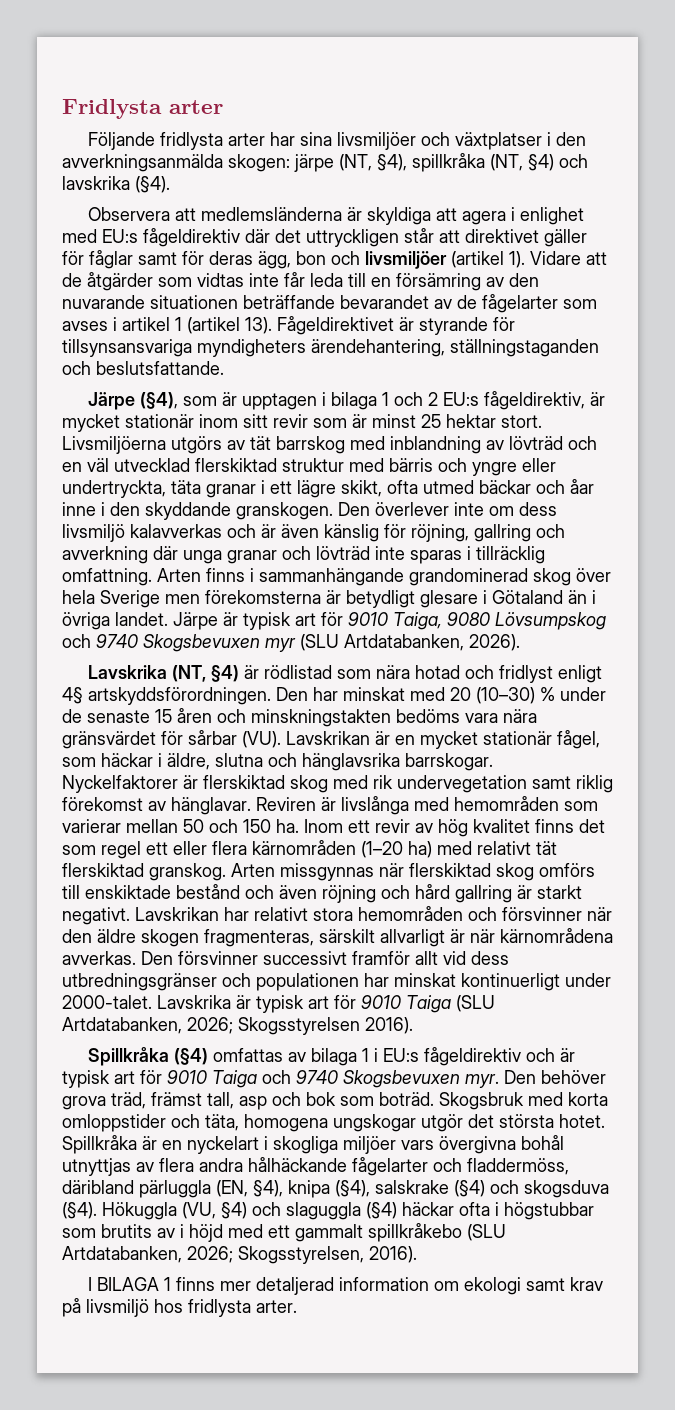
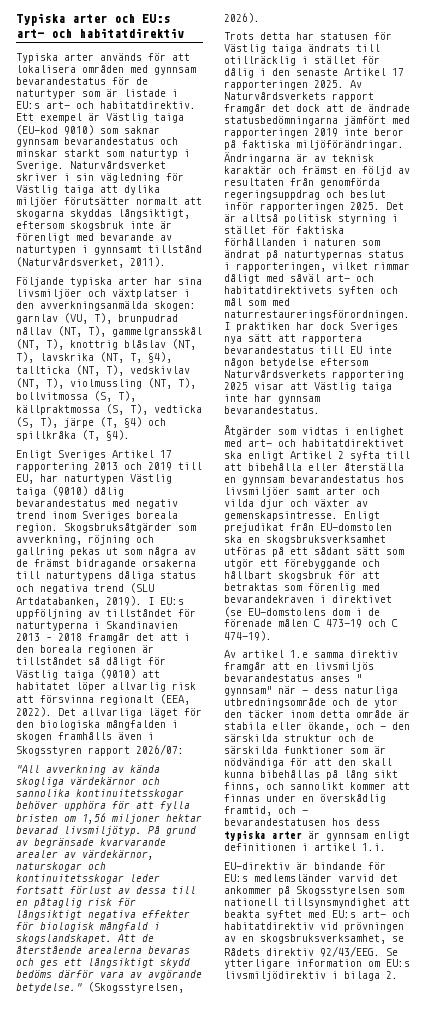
- Fridlysta arter
+ Typiska arter och EU:s art- och habitatdirektiv
+ Typiska arter används för att lokalisera områden med gynnsam bevarandestatus för de naturtyper som är listade i EU:s art- och habitatdirektiv. Ett exempel är Västlig taiga (EU-kod 9010) som saknar gynnsam bevarandestatus och minskar starkt som naturtyp i Sverige. Naturvårdsverket skriver i sin vägledning för Västlig taiga att dylika miljöer förutsätter normalt att skogarna skyddas långsiktigt, eftersom skogsbruk inte är förenligt med bevarande av naturtypen i gynnsamt tillstånd (Naturvårdsverket, 2011).
- Följande fridlysta arter har sina livsmiljöer och växtplatser i den avverkningsanmälda skogen: järpe (NT, §4), spillkråka (NT, §4) och lavskrika (§4).
- Observera att medlemsländerna är skyldiga att agera i enlighet med EU:s fågeldirektiv där det uttryckligen står att direktivet gäller för fåglar samt för deras ägg, bon och livsmiljöer (artikel 1). Vidare att de åtgärder som vidtas inte får leda till en försämring av den nuvarande situationen beträffande bevarandet av de fågelarter som avses i artikel 1 (artikel 13). Fågeldirektivet är styrande för tillsynsansvariga myndigheters ärendehantering, ställningstaganden och beslutsfattande.
- Järpe (§4), som är upptagen i bilaga 1 och 2 EU:s fågeldirektiv, är mycket stationär inom sitt revir som är minst 25 hektar stort. Livsmiljöerna utgörs av tät barrskog med inblandning av lövträd och en väl utvecklad flerskiktad struktur med bärris och yngre eller undertryckta, täta granar i ett lägre skikt, ofta utmed bäckar och åar inne i den skyddande granskogen. Den överlever inte om dess livsmiljö kalavverkas och är även känslig för röjning, gallring och avverkning där unga granar och lövträd inte sparas i tillräcklig omfattning. Arten finns i sammanhängande grandominerad skog över hela Sverige men förekomsterna är betydligt glesare i Götaland än i övriga landet. Järpe är typisk art för 9010 Taiga, 9080 Lövsumpskog och 9740 Skogsbevuxen myr (SLU Artdatabanken, 2026).
- Lavskrika (NT, §4) är rödlistad som nära hotad och fridlyst enligt 4§ artskyddsförordningen. Den har minskat med 20 (10–30) % under de senaste 15 åren och minskningstakten bedöms vara nära gränsvärdet för sårbar (VU). Lavskrikan är en mycket stationär fågel, som häckar i äldre, slutna och hänglavsrika barrskogar. Nyckelfaktorer är flerskiktad skog med rik undervegetation samt riklig förekomst av hänglavar. Reviren är livslånga med hemområden som varierar mellan 50 och 150 ha. Inom ett revir av hög kvalitet finns det som regel ett eller flera kärnområden (1–20 ha) med relativt tät flerskiktad granskog. Arten missgynnas när flerskiktad skog omförs till enskiktade bestånd och även röjning och hård gallring är starkt negativt. Lavskrikan har relativt stora hemområden och försvinner när den äldre skogen fragmenteras, särskilt allvarligt är när kärnområdena avverkas. Den försvinner successivt framför allt vid dess utbredningsgränser och populationen har minskat kontinuerligt under 2000-talet. Lavskrika är typisk art för 9010 Taiga (SLU Artdatabanken, 2026; Skogsstyrelsen 2016).
- Spillkråka (§4) omfattas av bilaga 1 i EU:s fågeldirektiv och är typisk art för 9010 Taiga och 9740 Skogsbevuxen myr. Den behöver grova träd, främst tall, asp och bok som boträd. Skogsbruk med korta omloppstider och täta, homogena ungskogar utgör det största hotet. Spillkråka är en nyckelart i skogliga miljöer vars övergivna bohål utnyttjas av flera andra hålhäckande fågelarter och fladdermöss, däribland pärluggla (EN, §4), knipa (§4), salskrake (§4) och skogsduva (§4). Hökuggla (VU, §4) och slaguggla (§4) häckar ofta i högstubbar som brutits av i höjd med ett gammalt spillkråkebo (SLU Artdatabanken, 2026; Skogsstyrelsen, 2016).
- I BILAGA 1 finns mer detaljerad information om ekologi samt krav på livsmiljö hos fridlysta arter.
+ Följande typiska arter har sina livsmiljöer och växtplatser i den avverkningsanmälda skogen: garnlav (VU, T), brunpudrad nållav (NT, T), gammelgransskål (NT, T), knottrig blåslav (NT, T), lavskrika (NT, T, §4), tallticka (NT, T), vedskivlav (NT, T), violmussling (NT, T), bollvitmossa (S, T), källpraktmossa (S, T), vedticka (S, T), järpe (T, §4) och spillkråka (T, §4).
+ Enligt Sveriges Artikel 17 rapportering 2013 och 2019 till EU, har naturtypen Västlig taiga (9010) dålig bevarandestatus med negativ trend inom Sveriges boreala region. Skogsbruksåtgärder som avverkning, röjning och gallring pekas ut som några av de främst bidragande orsakerna till naturtypens dåliga status och negativa trend (SLU Artdatabanken, 2019). I EU:s uppföljning av tillståndet för naturtyperna i Skandinavien 2013 – 2018 framgår det att i den boreala regionen är tillståndet så dåligt för Västlig taiga (9010) att habitatet löper allvarlig risk att försvinna regionalt (EEA, 2022). Det allvarliga läget för den biologiska mångfalden i skogen framhålls även i Skogsstyren rapport 2026/07:
+ "All avverkning av kända skogliga värdekärnor och sannolika kontinuitetsskogar behöver upphöra för att fylla bristen om 1,56 miljoner hektar bevarad livsmiljötyp. På grund av begränsade kvarvarande arealer av värdekärnor, naturskogar och kontinuitetsskogar leder fortsatt förlust av dessa till en påtaglig risk för långsiktigt negativa effekter för biologisk mångfald i skogslandskapet. Att de återstående arealerna bevaras och ges ett långsiktigt skydd bedöms därför vara av avgörande betydelse." (Skogsstyrelsen, 2026).
+ Trots detta har statusen för Västlig taiga ändrats till otillräcklig i stället för dålig i den senaste Artikel 17 rapporteringen 2025. Av Naturvårdsverkets rapport framgår det dock att de ändrade statusbedömningarna jämfört med rapporteringen 2019 inte beror på faktiska miljöförändringar. Ändringarna är av teknisk karaktär och främst en följd av resultaten från genomförda regeringsuppdrag och beslut inför rapporteringen 2025. Det är alltså politisk styrning i stället för faktiska förhållanden i naturen som ändrat på naturtypernas status i rapporteringen, vilket rimmar dåligt med såväl art- och habitatdirektivets syften och mål som med naturrestaureringsförordningen. I praktiken har dock Sveriges nya sätt att rapportera bevarandestatus till EU inte någon betydelse eftersom Naturvårdsverkets rapportering 2025 visar att Västlig taiga inte har gynnsam bevarandestatus.
+ Åtgärder som vidtas i enlighet med art- och habitatdirektivet ska enligt Artikel 2 syfta till att bibehålla eller återställa en gynnsam bevarandestatus hos livsmiljöer samt arter och vilda djur och växter av gemenskapsintresse. Enligt prejudikat från EU-domstolen ska en skogsbruksverksamhet utföras på ett sådant sätt som utgör ett förebyggande och hållbart skogsbruk för att betraktas som förenlig med bevarandekraven i direktivet (se EU-domstolens dom i de förenade målen C 473-19 och C 474-19).
+ Av artikel 1.e samma direktiv framgår att en livsmiljös bevarandestatus anses " gynnsam" när — dess naturliga utbredningsområde och de ytor den täcker inom detta område är stabila eller ökande, och — den särskilda struktur och de särskilda funktioner som är nödvändiga för att den skall kunna bibehållas på lång sikt finns, och sannolikt kommer att finnas under en överskådlig framtid, och — bevarandestatusen hos dess typiska arter är gynnsam enligt definitionen i artikel 1.i.
+ EU-direktiv är bindande för EU:s medlemsländer varvid det ankommer på Skogsstyrelsen som nationell tillsynsmyndighet att beakta syftet med EU:s art- och habitatdirektiv vid prövningen av en skogsbruksverksamhet, se Rådets direktiv 92/43/EEG. Se ytterligare information om EU:s livsmiljödirektiv i bilaga 2.

